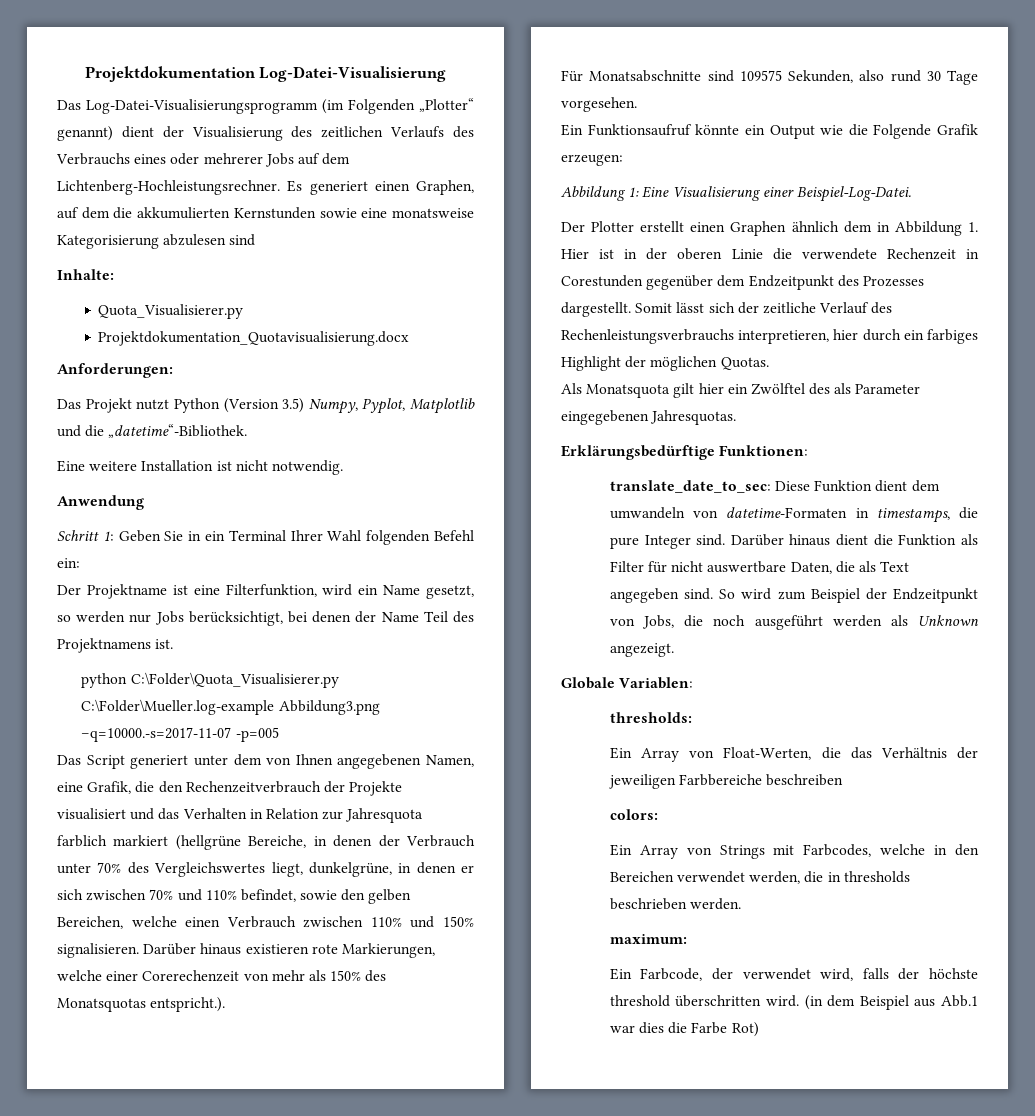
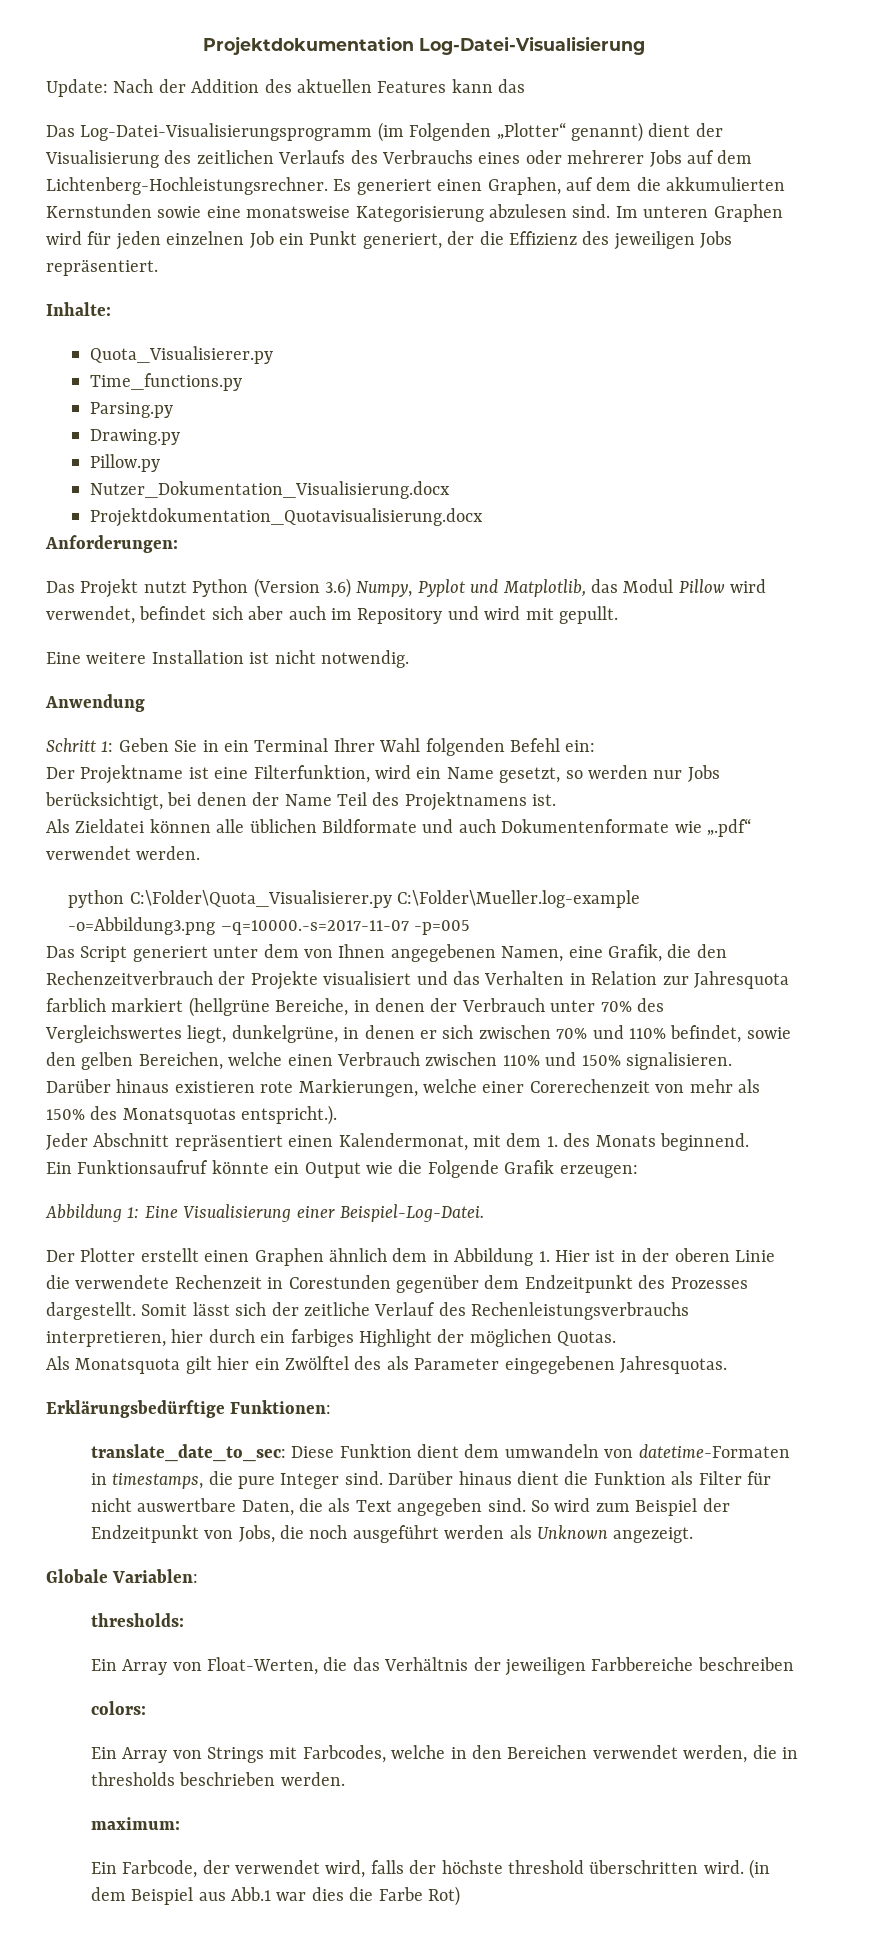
+ Update: Nach der Addition des aktuellen Features kann das
- Es generiert einen Graphen, auf dem die akkumulierten Kernstunden sowie eine monatsweise Kategorisierung abzulesen sind
+ Es generiert einen Graphen, auf dem die akkumulierten Kernstunden sowie eine monatsweise Kategorisierung abzulesen sind. Im unteren Graphen wird für jeden einzelnen Job ein Punkt generiert, der die Effizienz des jeweiligen Jobs repräsentiert.
  Inhalte:
  Quota_Visualisierer.py
+ Time_functions.py
+ Parsing.py
+ Drawing.py
+ Pillow.py
+ Nutzer_Dokumentation_Visualisierung.docx
- Das Projekt nutzt Python (Version 3.5) Numpy, Pyplot, Matplotlib und die „datetime“-Bibliothek.
+ Das Projekt nutzt Python (Version 3.6) Numpy, Pyplot und Matplotlib, das Modul Pillow wird verwendet, befindet sich aber auch im Repository und wird mit gepullt.
+ Als Zieldatei können alle üblichen Bildformate und auch Dokumentenformate wie „.pdf“ verwendet werden.
- python C:\Folder\Quota_Visualisierer.py C:\Folder\Mueller.log-example Abbildung3.png –q=10000.-s=2017-11-07 -p=005
+ python C:\Folder\Quota_Visualisierer.py C:\Folder\Mueller.log-example
+ -o=Abbildung3.png –q=10000.-s=2017-11-07 -p=005
- Für Monatsabschnitte sind 109575 Sekunden, also rund 30 Tage vorgesehen.
+ Jeder Abschnitt repräsentiert einen Kalendermonat, mit dem 1. des Monats beginnend.

